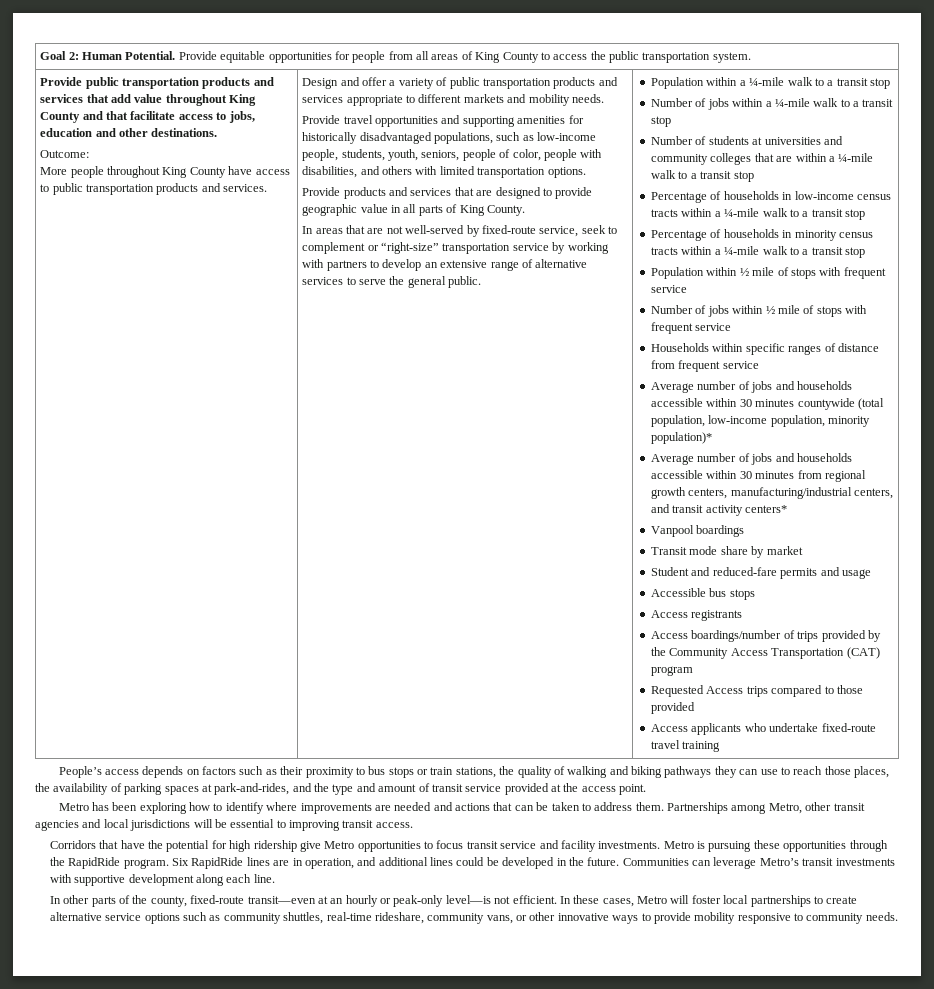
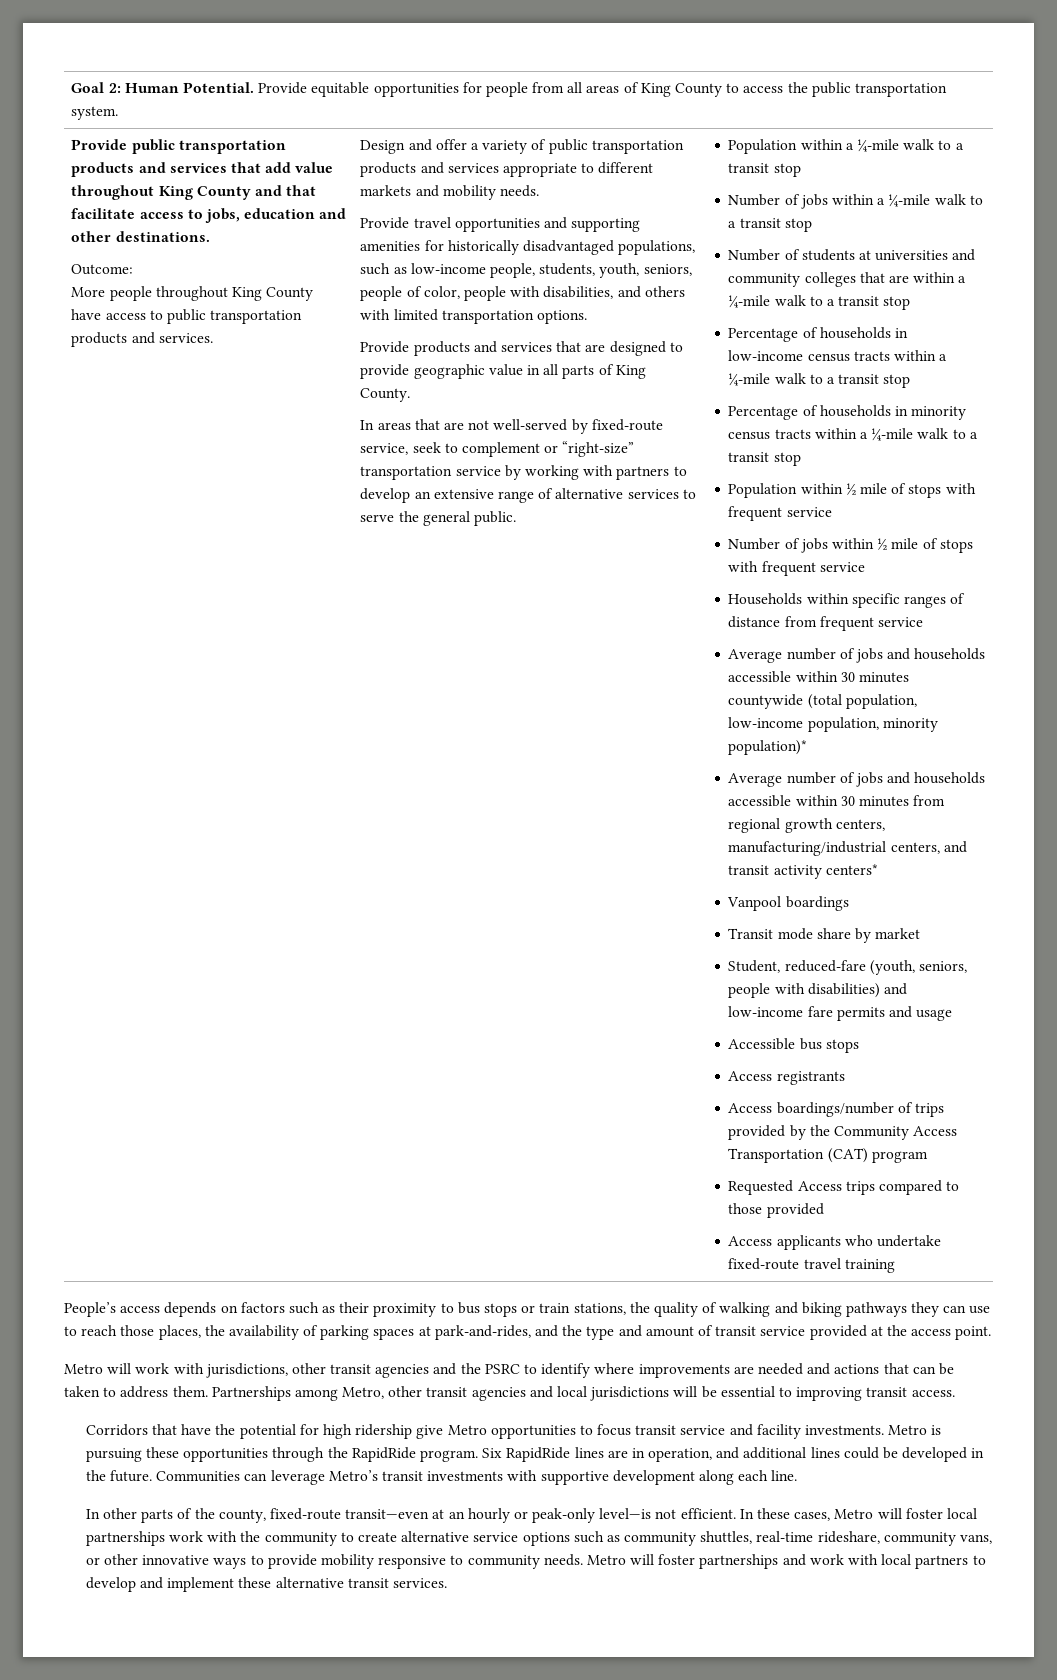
- Student and reduced-fare permits and usage
+ Student, reduced-fare (youth, seniors, people with disabilities) and low-income fare permits and usage
- Metro has been exploring how to identify where improvements are needed and actions that can be taken to address them.
+ Metro will work with jurisdictions, other transit agencies and the PSRC to identify where improvements are needed and actions that can be taken to address them.
- In these cases, Metro will foster local partnerships to create alternative service options such as community shuttles, real-time rideshare, community vans, or other innovative ways to provide mobility responsive to community needs.
+ In these cases, Metro will foster local partnerships work with the community to create alternative service options such as community shuttles, real-time rideshare, community vans, or other innovative ways to provide mobility responsive to community needs.
+ Metro will foster partnerships and work with local partners to develop and implement these alternative transit services.

